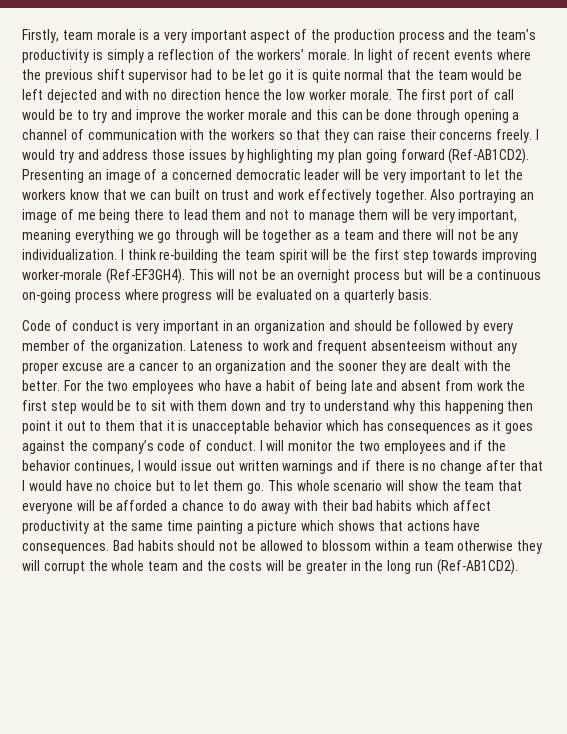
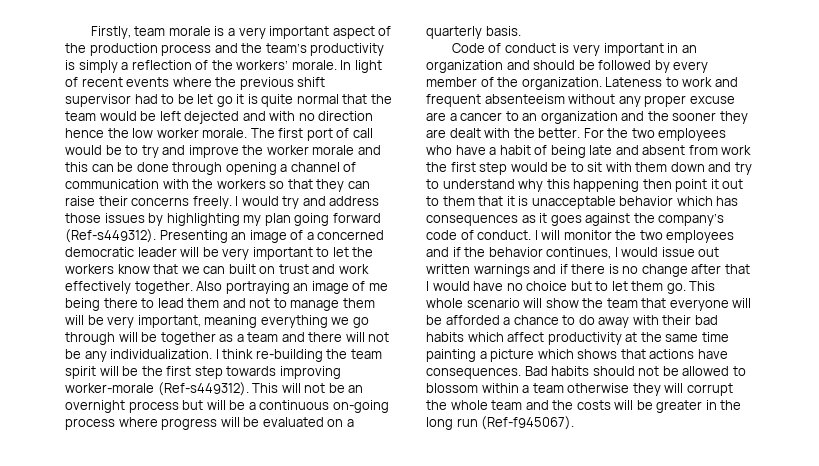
- I would try and address those issues by highlighting my plan going forward (Ref-AB1CD2).
+ I would try and address those issues by highlighting my plan going forward (Ref-s449312).
- I think re-building the team spirit will be the first step towards improving worker-morale (Ref-EF3GH4).
+ I think re-building the team spirit will be the first step towards improving worker-morale (Ref-s449312).
- Bad habits should not be allowed to blossom within a team otherwise they will corrupt the whole team and the costs will be greater in the long run (Ref-AB1CD2).
+ Bad habits should not be allowed to blossom within a team otherwise they will corrupt the whole team and the costs will be greater in the long run (Ref-f945067).

